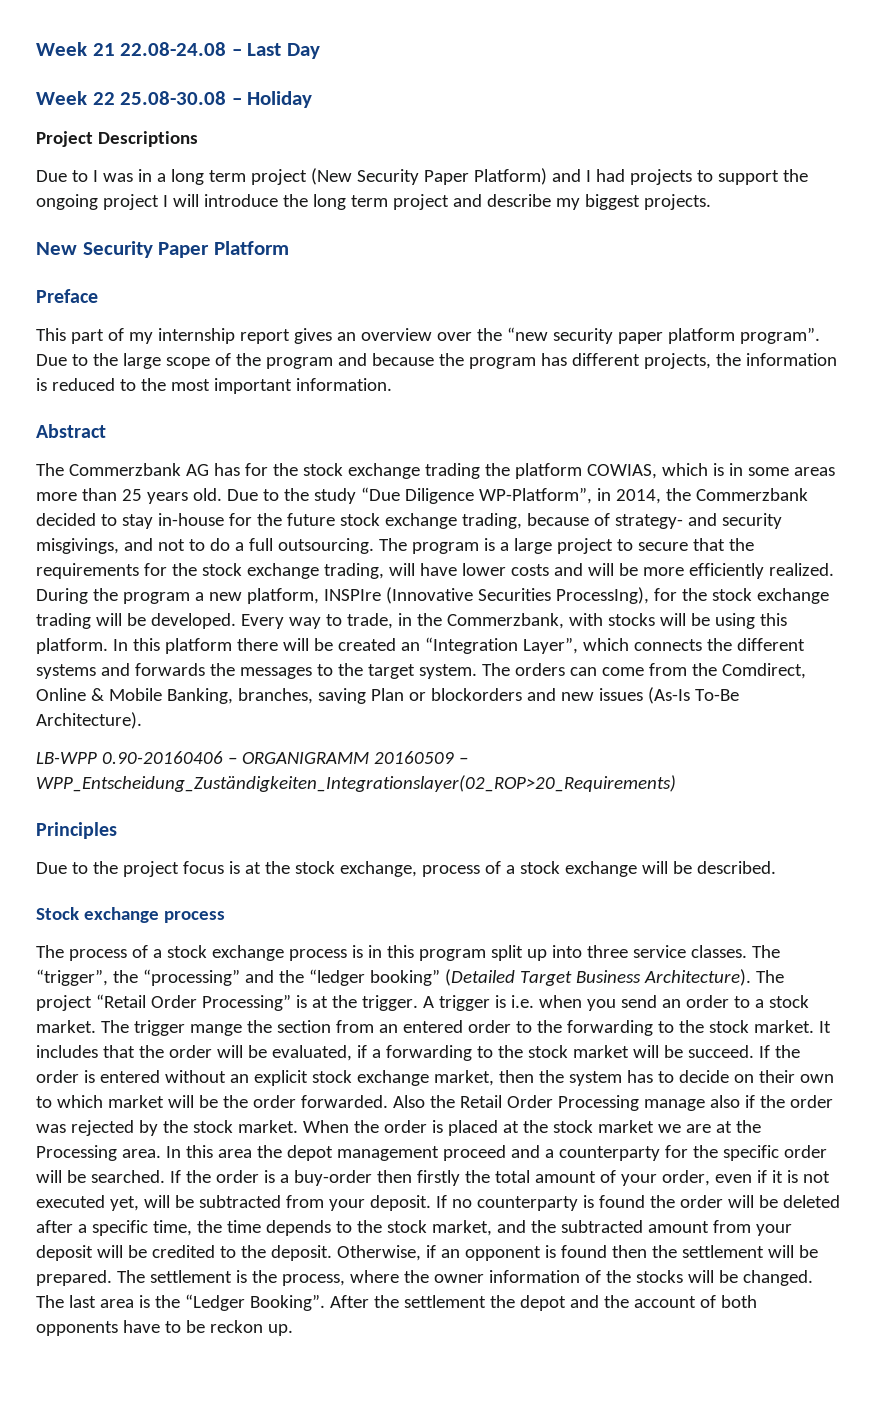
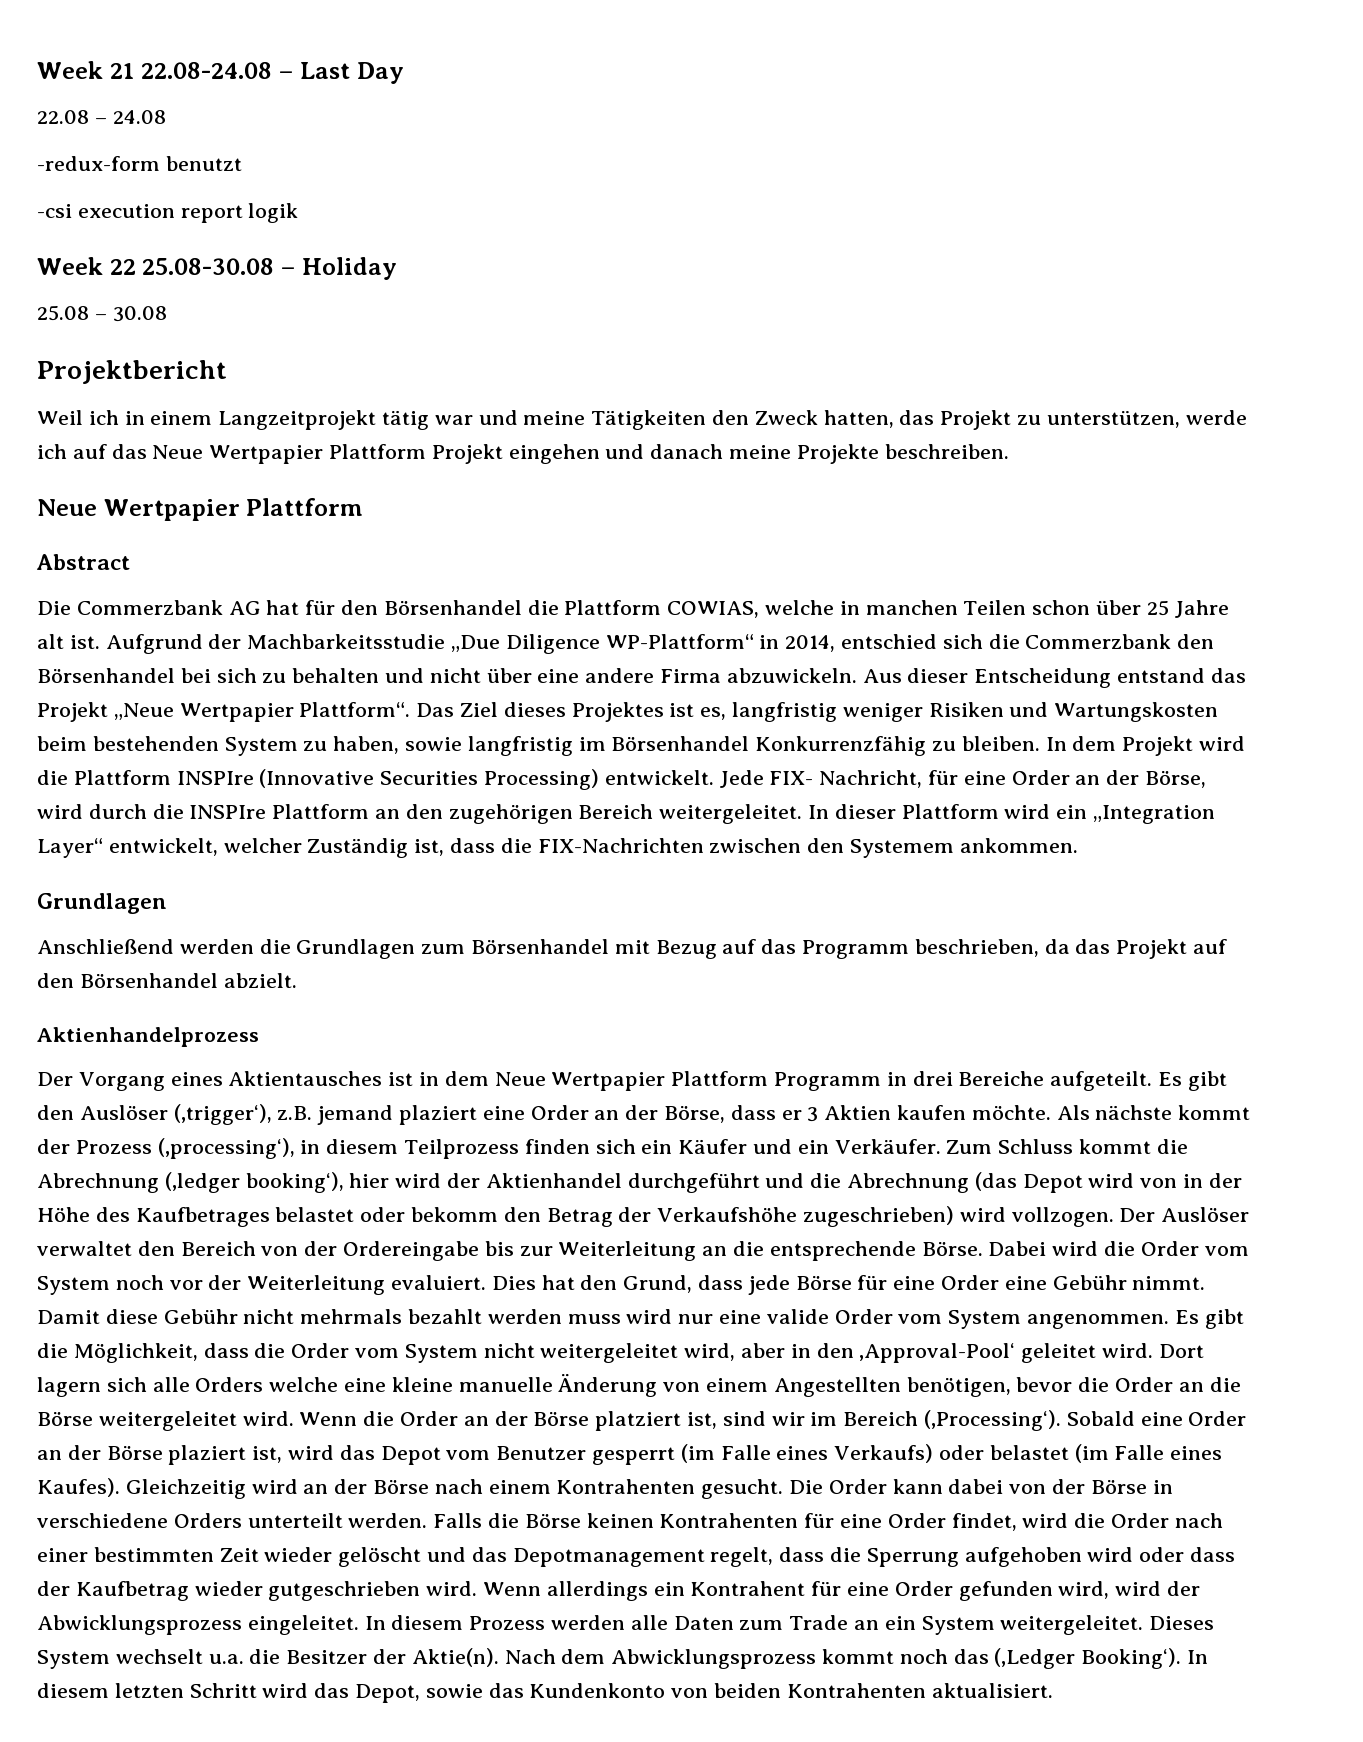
+ 22.08 – 24.08
+ -redux-form benutzt
+ -csi execution report logik
- Project Descriptions
- Due to I was in a long term project (New Security Paper Platform) and I had projects to support the ongoing project I will introduce the long term project and describe my biggest projects.
- New Security Paper Platform
- Preface
- This part of my internship report gives an overview over the “new security paper platform program”. Due to the large scope of the program and because the program has different projects, the information is reduced to the most important information.
+ 25.08 – 30.08
+ Projektbericht
+ Weil ich in einem Langzeitprojekt tätig war und meine Tätigkeiten den Zweck hatten, das Projekt zu unterstützen, werde ich auf das Neue Wertpapier Plattform Projekt eingehen und danach meine Projekte beschreiben.
+ Neue Wertpapier Plattform
- The Commerzbank AG has for the stock exchange trading the platform COWIAS, which is in some areas more than 25 years old. Due to the study “Due Diligence WP-Platform”, in 2014, the Commerzbank decided to stay in-house for the future stock exchange trading, because of strategy- and security misgivings, and not to do a full outsourcing. The program is a large project to secure that the requirements for the stock exchange trading, will have lower costs and will be more efficiently realized. During the program a new platform, INSPIre (Innovative Securities ProcessIng), for the stock exchange trading will be developed. Every way to trade, in the Commerzbank, with stocks will be using this platform. In this platform there will be created an “Integration Layer”, which connects the different systems and forwards the messages to the target system. The orders can come from the Comdirect, Online & Mobile Banking, branches, saving Plan or blockorders and new issues (As-Is To-Be Architecture).
- LB-WPP 0.90-20160406 – ORGANIGRAMM 20160509 – WPP_Entscheidung_Zuständigkeiten_Integrationslayer(02_ROP>20_Requirements)
- Principles
- Due to the project focus is at the stock exchange, process of a stock exchange will be described.
- Stock exchange process
- The process of a stock exchange process is in this program split up into three service classes. The “trigger”, the “processing” and the “ledger booking” (Detailed Target Business Architecture). The project “Retail Order Processing” is at the trigger. A trigger is i.e. when you send an order to a stock market. The trigger mange the section from an entered order to the forwarding to the stock market. It includes that the order will be evaluated, if a forwarding to the stock market will be succeed. If the order is entered without an explicit stock exchange market, then the system has to decide on their own to which market will be the order forwarded. Also the Retail Order Processing manage also if the order was rejected by the stock market. When the order is placed at the stock market we are at the Processing area. In this area the depot management proceed and a counterparty for the specific order will be searched. If the order is a buy-order then firstly the total amount of your order, even if it is not executed yet, will be subtracted from your deposit. If no counterparty is found the order will be deleted after a specific time, the time depends to the stock market, and the subtracted amount from your deposit will be credited to the deposit. Otherwise, if an opponent is found then the settlement will be prepared. The settlement is the process, where the owner information of the stocks will be changed. The last area is the “Ledger Booking”. After the settlement the depot and the account of both opponents have to be reckon up.
+ Die Commerzbank AG hat für den Börsenhandel die Plattform COWIAS, welche in manchen Teilen schon über 25 Jahre alt ist. Aufgrund der Machbarkeitsstudie „Due Diligence WP-Plattform“ in 2014, entschied sich die Commerzbank den Börsenhandel bei sich zu behalten und nicht über eine andere Firma abzuwickeln. Aus dieser Entscheidung entstand das Projekt „Neue Wertpapier Plattform“. Das Ziel dieses Projektes ist es, langfristig weniger Risiken und Wartungskosten beim bestehenden System zu haben, sowie langfristig im Börsenhandel Konkurrenzfähig zu bleiben. In dem Projekt wird die Plattform INSPIre (Innovative Securities Processing) entwickelt. Jede FIX- Nachricht, für eine Order an der Börse, wird durch die INSPIre Plattform an den zugehörigen Bereich weitergeleitet. In dieser Plattform wird ein „Integration Layer“ entwickelt, welcher Zuständig ist, dass die FIX-Nachrichten zwischen den Systemem ankommen.
+ Grundlagen
+ Anschließend werden die Grundlagen zum Börsenhandel mit Bezug auf das Programm beschrieben, da das Projekt auf den Börsenhandel abzielt.
+ Aktienhandelprozess
+ Der Vorgang eines Aktientausches ist in dem Neue Wertpapier Plattform Programm in drei Bereiche aufgeteilt. Es gibt den Auslöser (‚trigger‘), z.B. jemand plaziert eine Order an der Börse, dass er 3 Aktien kaufen möchte. Als nächste kommt der Prozess (‚processing‘), in diesem Teilprozess finden sich ein Käufer und ein Verkäufer. Zum Schluss kommt die Abrechnung (‚ledger booking‘), hier wird der Aktienhandel durchgeführt und die Abrechnung (das Depot wird von in der Höhe des Kaufbetrages belastet oder bekomm den Betrag der Verkaufshöhe zugeschrieben) wird vollzogen. Der Auslöser verwaltet den Bereich von der Ordereingabe bis zur Weiterleitung an die entsprechende Börse. Dabei wird die Order vom System noch vor der Weiterleitung evaluiert. Dies hat den Grund, dass jede Börse für eine Order eine Gebühr nimmt. Damit diese Gebühr nicht mehrmals bezahlt werden muss wird nur eine valide Order vom System angenommen. Es gibt die Möglichkeit, dass die Order vom System nicht weitergeleitet wird, aber in den ‚Approval-Pool‘ geleitet wird. Dort lagern sich alle Orders welche eine kleine manuelle Änderung von einem Angestellten benötigen, bevor die Order an die Börse weitergeleitet wird. Wenn die Order an der Börse platziert ist, sind wir im Bereich (‚Processing‘). Sobald eine Order an der Börse plaziert ist, wird das Depot vom Benutzer gesperrt (im Falle eines Verkaufs) oder belastet (im Falle eines Kaufes). Gleichzeitig wird an der Börse nach einem Kontrahenten gesucht. Die Order kann dabei von der Börse in verschiedene Orders unterteilt werden. Falls die Börse keinen Kontrahenten für eine Order findet, wird die Order nach einer bestimmten Zeit wieder gelöscht und das Depotmanagement regelt, dass die Sperrung aufgehoben wird oder dass der Kaufbetrag wieder gutgeschrieben wird. Wenn allerdings ein Kontrahent für eine Order gefunden wird, wird der Abwicklungsprozess eingeleitet. In diesem Prozess werden alle Daten zum Trade an ein System weitergeleitet. Dieses System wechselt u.a. die Besitzer der Aktie(n). Nach dem Abwicklungsprozess kommt noch das (‚Ledger Booking‘). In diesem letzten Schritt wird das Depot, sowie das Kundenkonto von beiden Kontrahenten aktualisiert.

